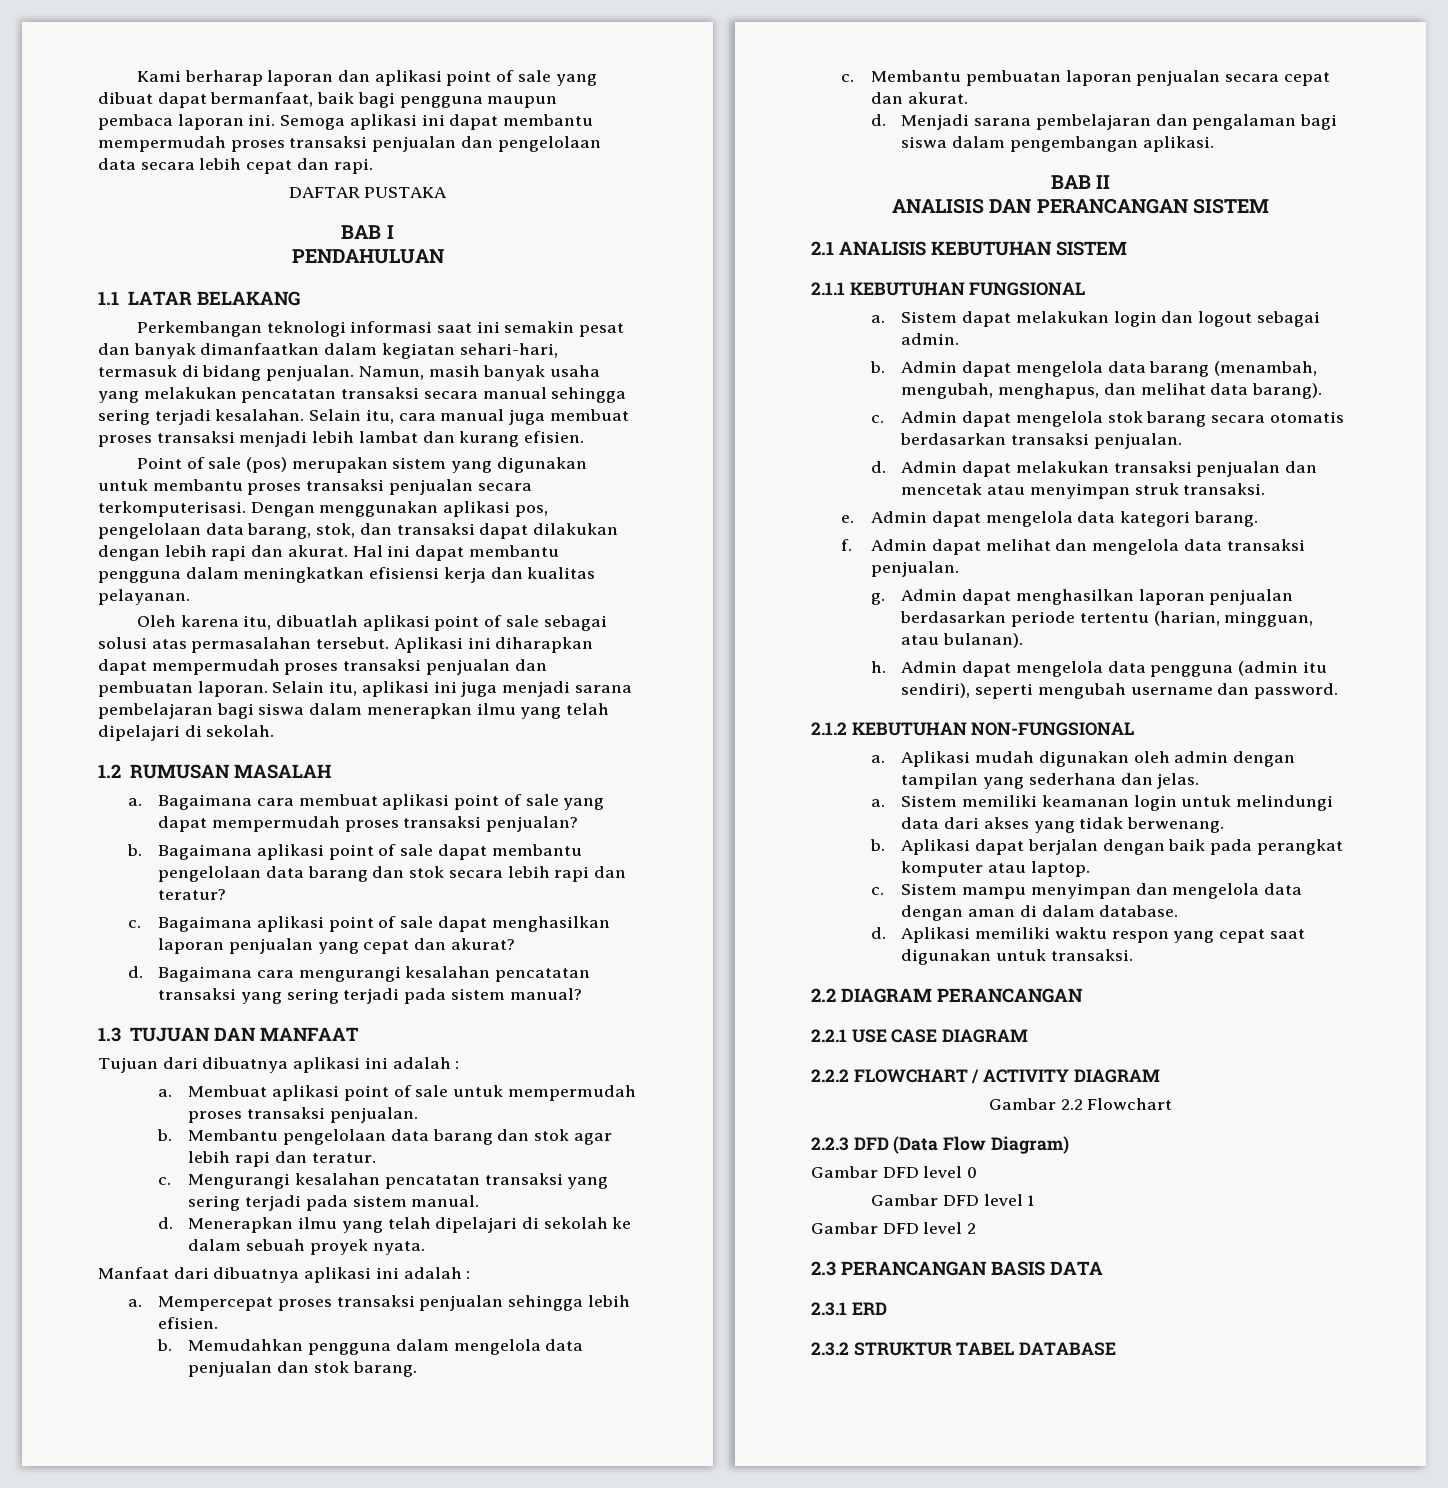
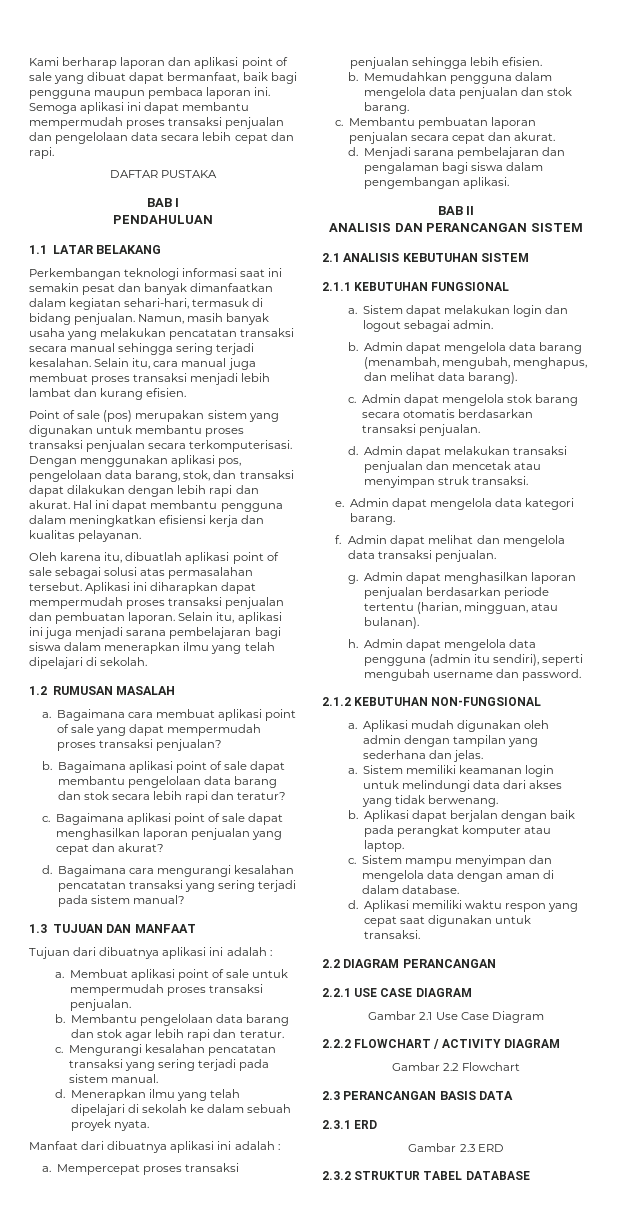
+ Gambar 2.1 Use Case Diagram
- 2.2.3 DFD (Data Flow Diagram)
- Gambar DFD level 0
- Gambar DFD level 1
- Gambar DFD level 2
+ Gambar 2.3 ERD

